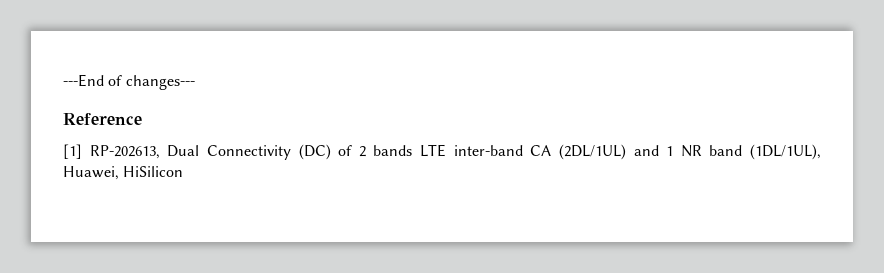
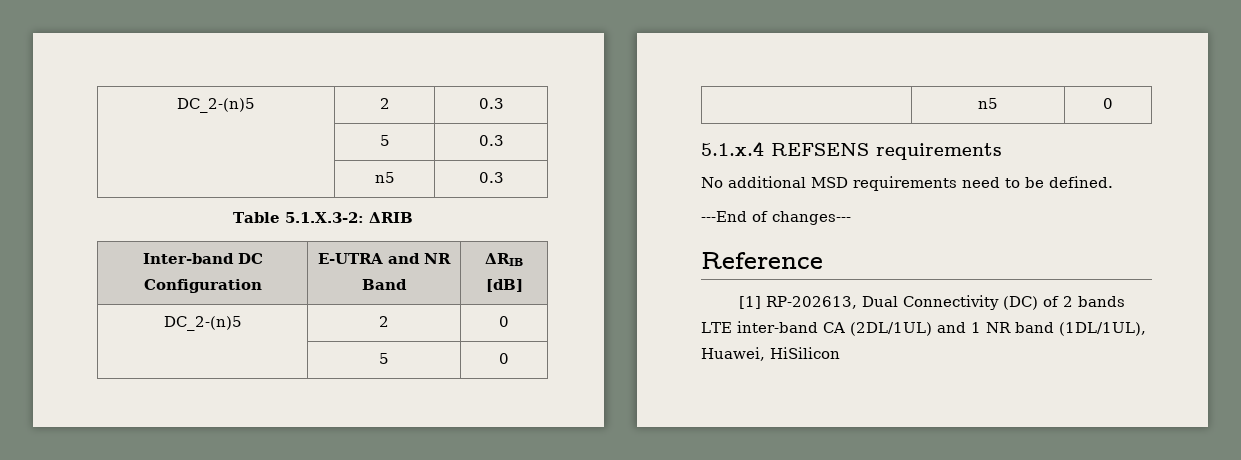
+ DC_2-(n)5 | 2 | 0.3
+ | 5 | 0.3
+ | n5 | 0.3
+ Table 5.1.X.3-2: ΔRIB
+ Inter-band DC Configuration | E-UTRA and NR Band | ΔRIB [dB]
+ DC_2-(n)5 | 2 | 0
+ | 5 | 0
+ | n5 | 0
+ 5.1.x.4 REFSENS requirements
+ No additional MSD requirements need to be defined.

